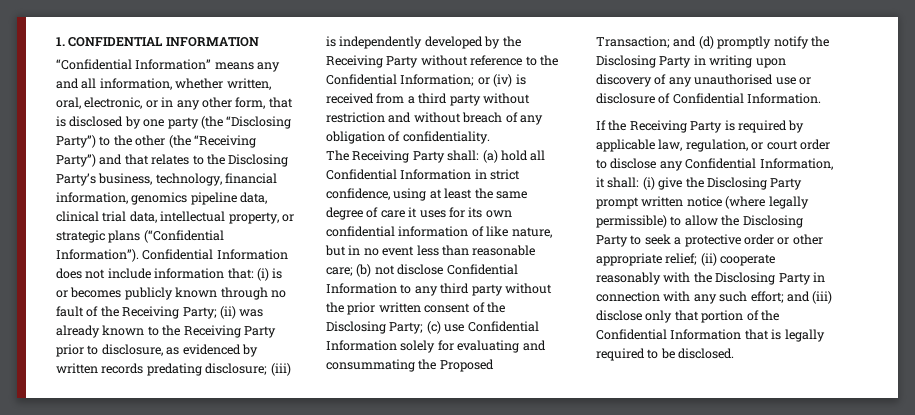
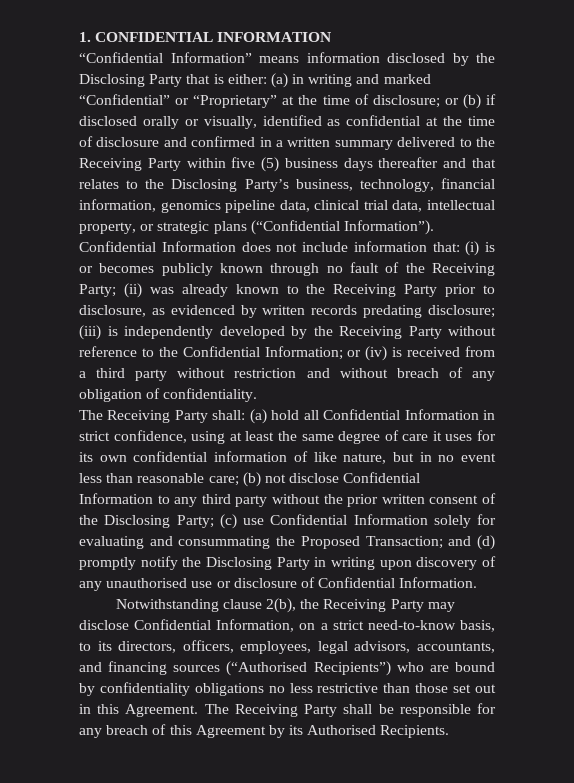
- “Confidential Information” means any and all information, whether written, oral, electronic, or in any other form, that is disclosed by one party (the “Disclosing Party”) to the other (the “Receiving Party”) and that relates to the Disclosing Party’s business, technology, financial information, genomics pipeline data, clinical trial data, intellectual property, or strategic plans (“Confidential Information”).
+ “Confidential Information” means information disclosed by the Disclosing Party that is either: (a) in writing and marked “Confidential” or “Proprietary” at the time of disclosure; or (b) if disclosed orally or visually, identified as confidential at the time of disclosure and confirmed in a written summary delivered to the Receiving Party within five (5) business days thereafter and that relates to the Disclosing Party’s business, technology, financial information, genomics pipeline data, clinical trial data, intellectual property, or strategic plans (“Confidential Information”).
- If the Receiving Party is required by applicable law, regulation, or court order to disclose any Confidential Information, it shall: (i) give the Disclosing Party prompt written notice (where legally permissible) to allow the Disclosing Party to seek a protective order or other appropriate relief; (ii) cooperate reasonably with the Disclosing Party in connection with any such effort; and (iii) disclose only that portion of the Confidential Information that is legally required to be disclosed.
+ Notwithstanding clause 2(b), the Receiving Party may disclose Confidential Information, on a strict need-to-know basis, to its directors, officers, employees, legal advisors, accountants, and financing sources (“Authorised Recipients”) who are bound by confidentiality obligations no less restrictive than those set out in this Agreement. The Receiving Party shall be responsible for any breach of this Agreement by its Authorised Recipients.

